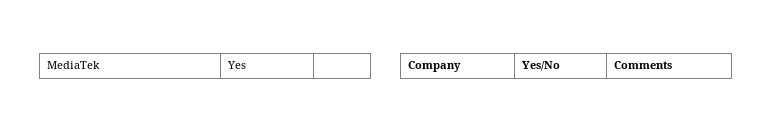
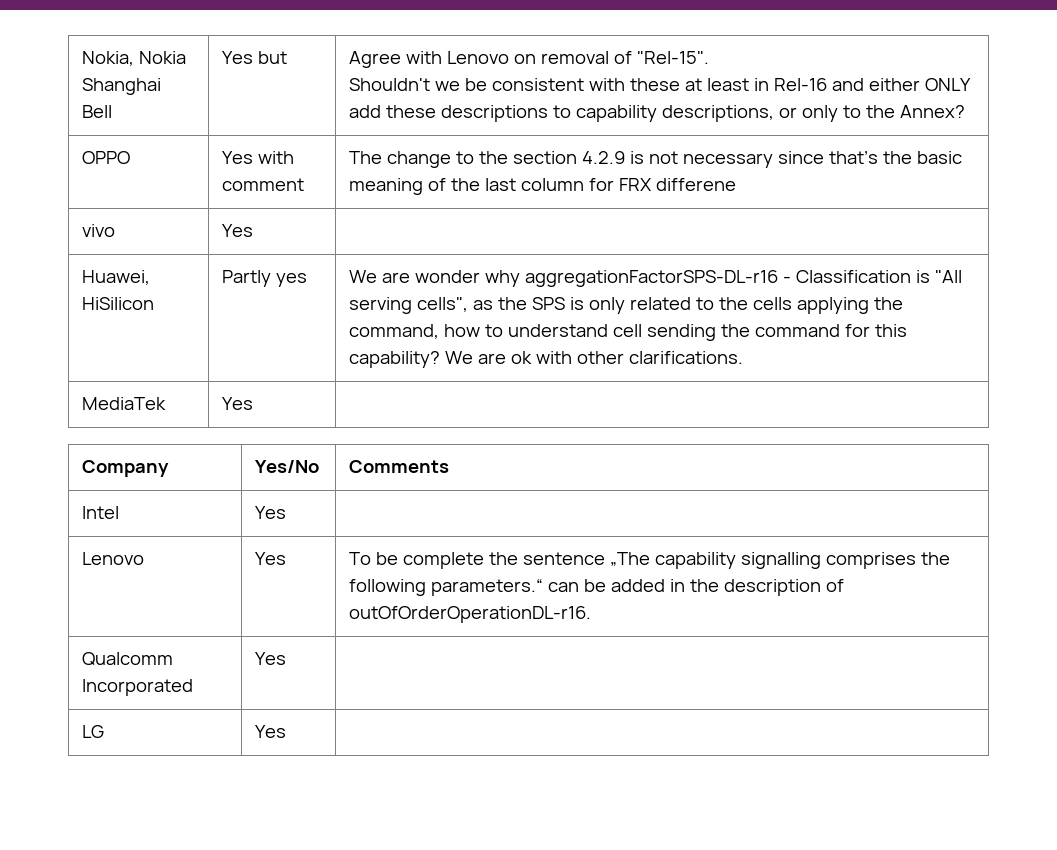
+ Nokia, Nokia Shanghai Bell | Yes but | Agree with Lenovo on removal of "Rel-15".
+ Shouldn't we be consistent with these at least in Rel-16 and either ONLY add these descriptions to capability descriptions, or only to the Annex?
+ OPPO | Yes with comment | The change to the section 4.2.9 is not necessary since that’s the basic meaning of the last column for FRX differene
+ vivo | Yes |
+ Huawei, HiSilicon | Partly yes | We are wonder why aggregationFactorSPS-DL-r16 - Classification is "All serving cells", as the SPS is only related to the cells applying the command, how to understand cell sending the command for this capability? We are ok with other clarifications.
+ Intel | Yes |
+ Lenovo | Yes | To be complete the sentence „The capability signalling comprises the following parameters.“ can be added in the description of outOfOrderOperationDL-r16.
+ Qualcomm Incorporated | Yes |
+ LG | Yes |

